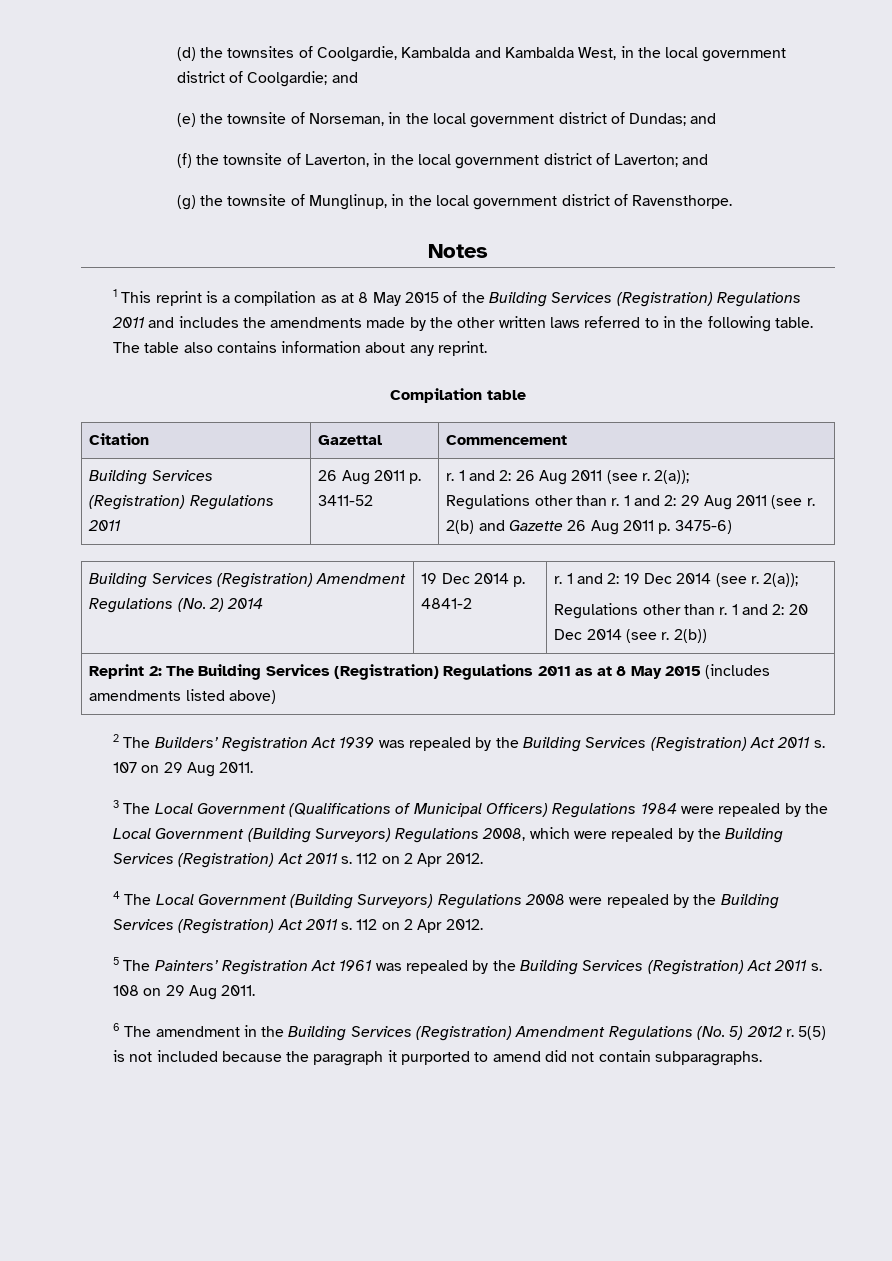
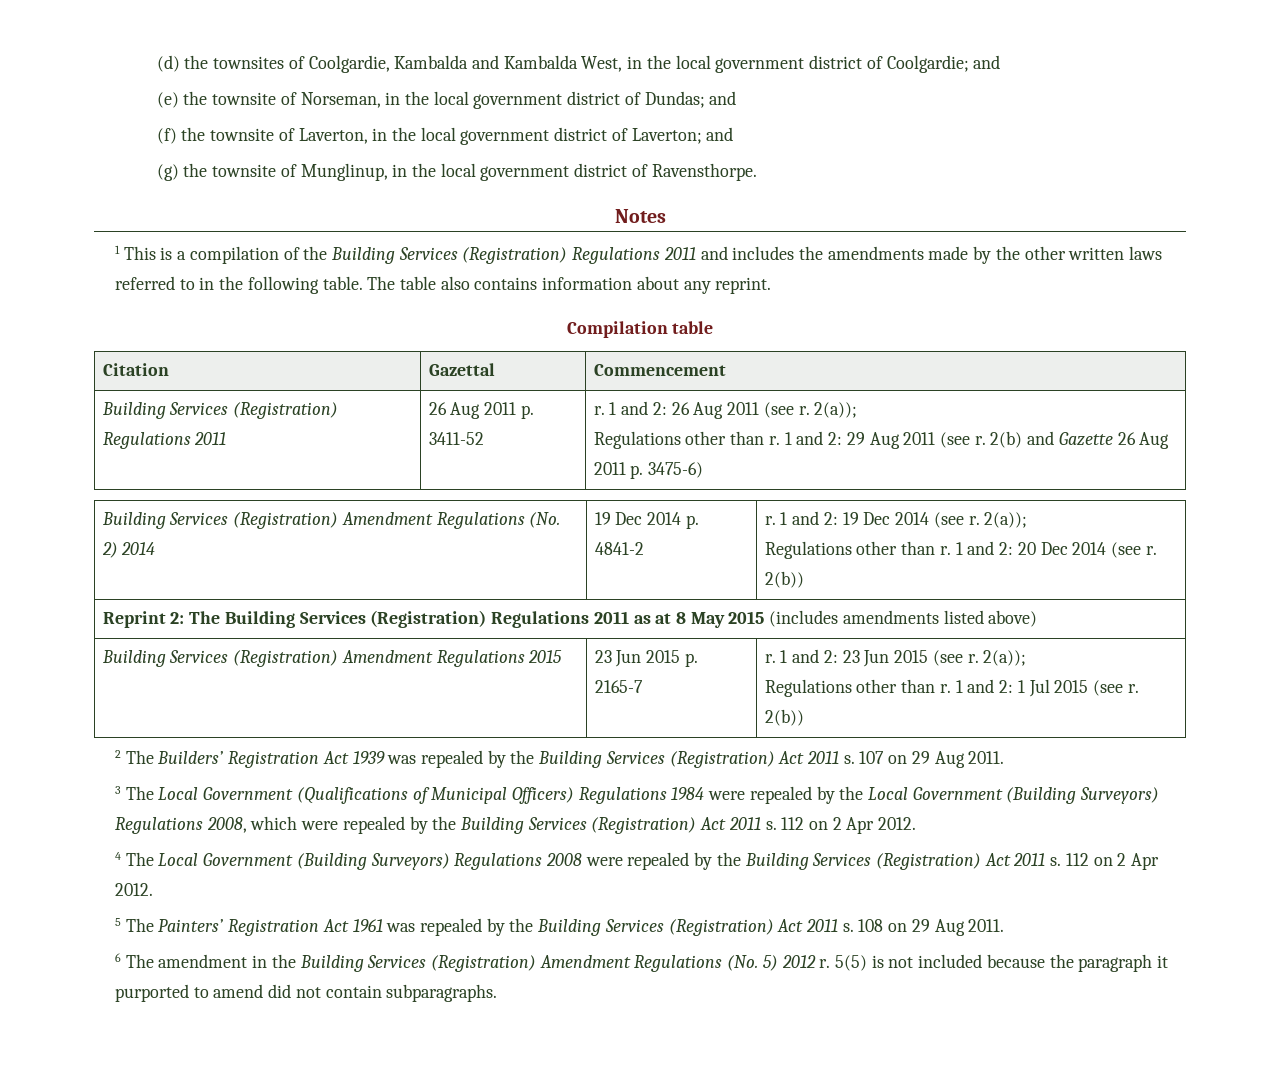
- 1 This reprint is a compilation as at 8 May 2015 of the Building Services (Registration) Regulations 2011 and includes the amendments made by the other written laws referred to in the following table.
+ 1 This is a compilation of the Building Services (Registration) Regulations 2011 and includes the amendments made by the other written laws referred to in the following table.
+ Building Services (Registration) Amendment Regulations 2015 | 23 Jun 2015 p. 2165-7 | r. 1 and 2: 23 Jun 2015 (see r. 2(a));
+ Regulations other than r. 1 and 2: 1 Jul 2015 (see r. 2(b))

